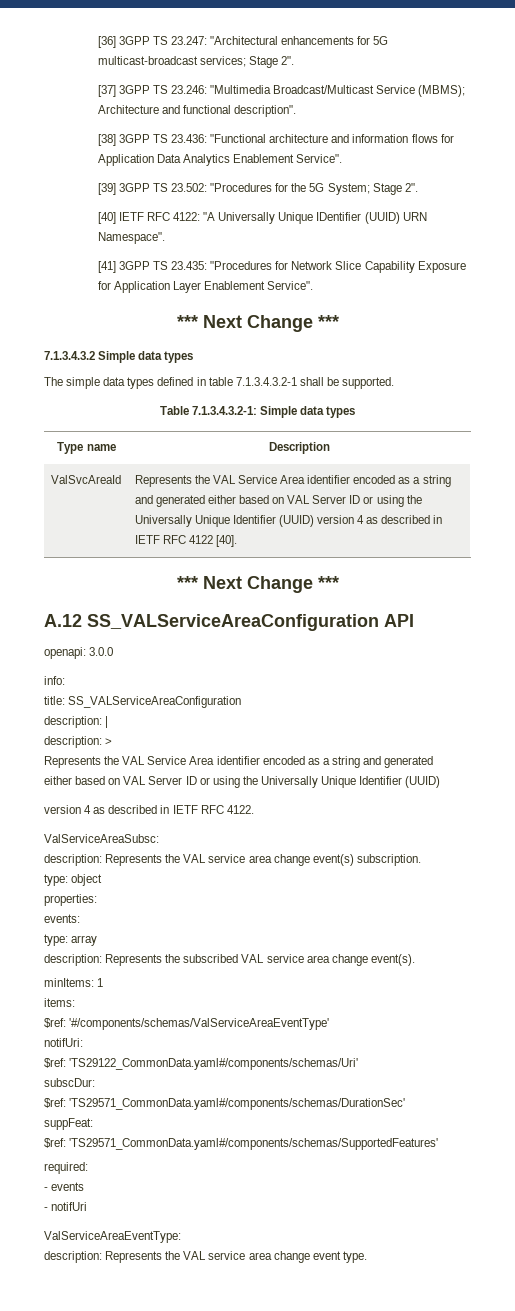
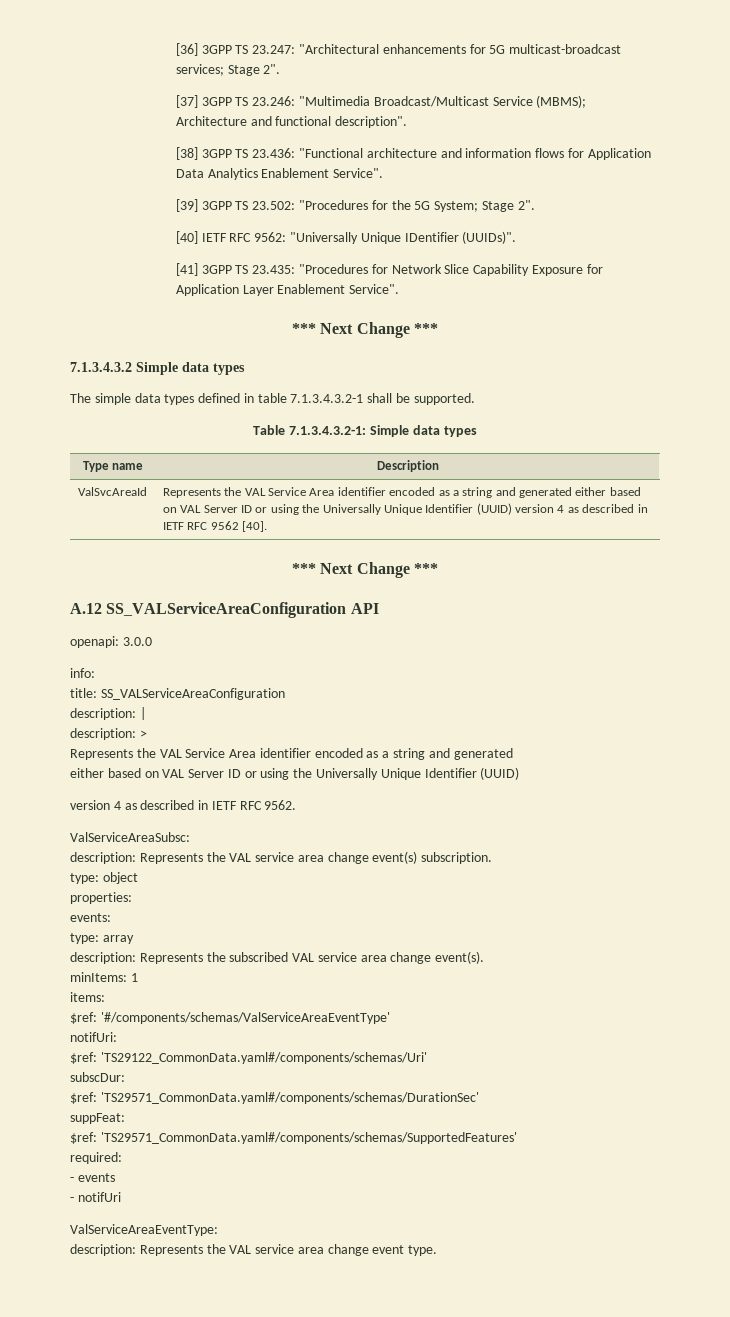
- [40] IETF RFC 4122: "A Universally Unique IDentifier (UUID) URN Namespace".
+ [40] IETF RFC 9562: "Universally Unique IDentifier (UUIDs)".
- ValSvcAreaId | Represents the VAL Service Area identifier encoded as a string and generated either based on VAL Server ID or using the Universally Unique Identifier (UUID) version 4 as described in IETF RFC 4122 [40].
+ ValSvcAreaId | Represents the VAL Service Area identifier encoded as a string and generated either based on VAL Server ID or using the Universally Unique Identifier (UUID) version 4 as described in IETF RFC 9562 [40].
- version 4 as described in IETF RFC 4122.
+ version 4 as described in IETF RFC 9562.

